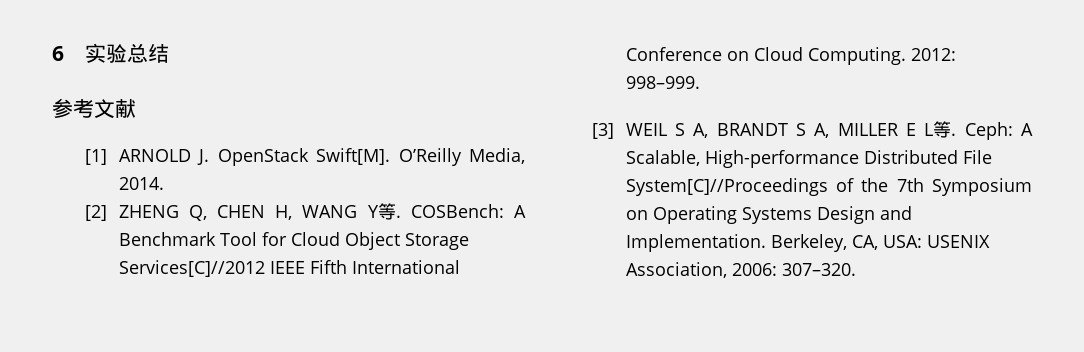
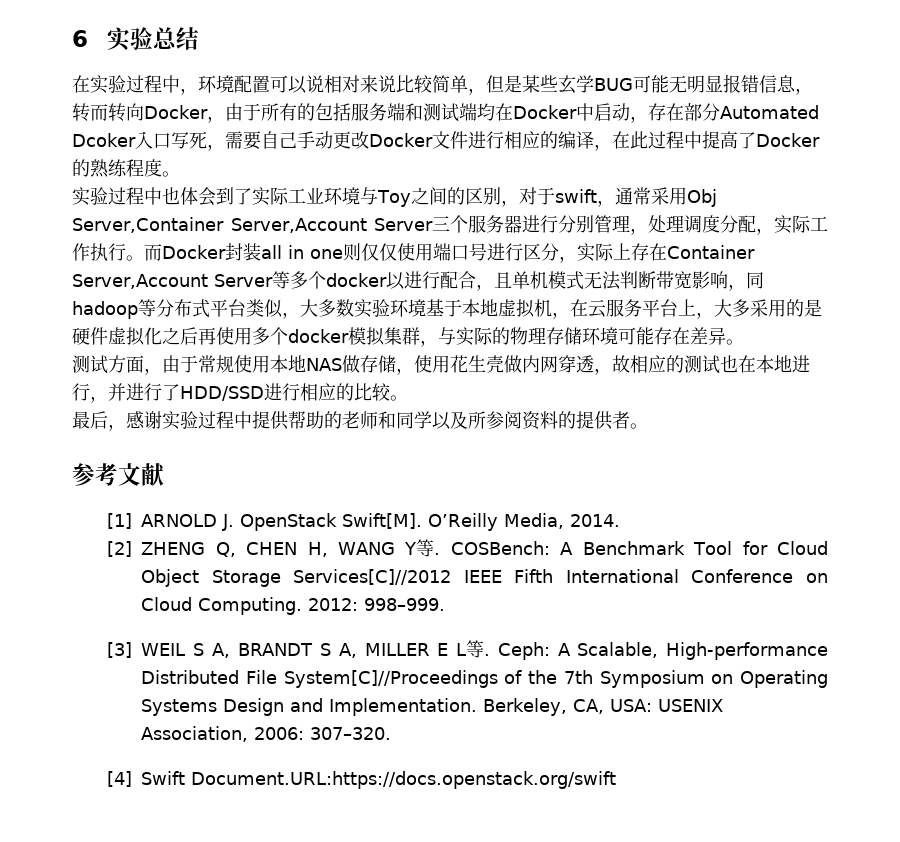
+ 在实验过程中，环境配置可以说相对来说比较简单，但是某些玄学BUG可能无明显报错信息，转而转向Docker，由于所有的包括服务端和测试端均在Docker中启动，存在部分Automated Dcoker入口写死，需要自己手动更改Docker文件进行相应的编译，在此过程中提高了Docker的熟练程度。
+ 实验过程中也体会到了实际工业环境与Toy之间的区别，对于swift，通常采用Obj Server,Container Server,Account Server三个服务器进行分别管理，处理调度分配，实际工作执行。而Docker封装all in one则仅仅使用端口号进行区分，实际上存在Container Server,Account Server等多个docker以进行配合，且单机模式无法判断带宽影响，同hadoop等分布式平台类似，大多数实验环境基于本地虚拟机，在云服务平台上，大多采用的是硬件虚拟化之后再使用多个docker模拟集群，与实际的物理存储环境可能存在差异。
+ 测试方面，由于常规使用本地NAS做存储，使用花生壳做内网穿透，故相应的测试也在本地进行，并进行了HDD/SSD进行相应的比较。
+ 最后，感谢实验过程中提供帮助的老师和同学以及所参阅资料的提供者。
+ [4] Swift Document.URL:https://docs.openstack.org/swift

